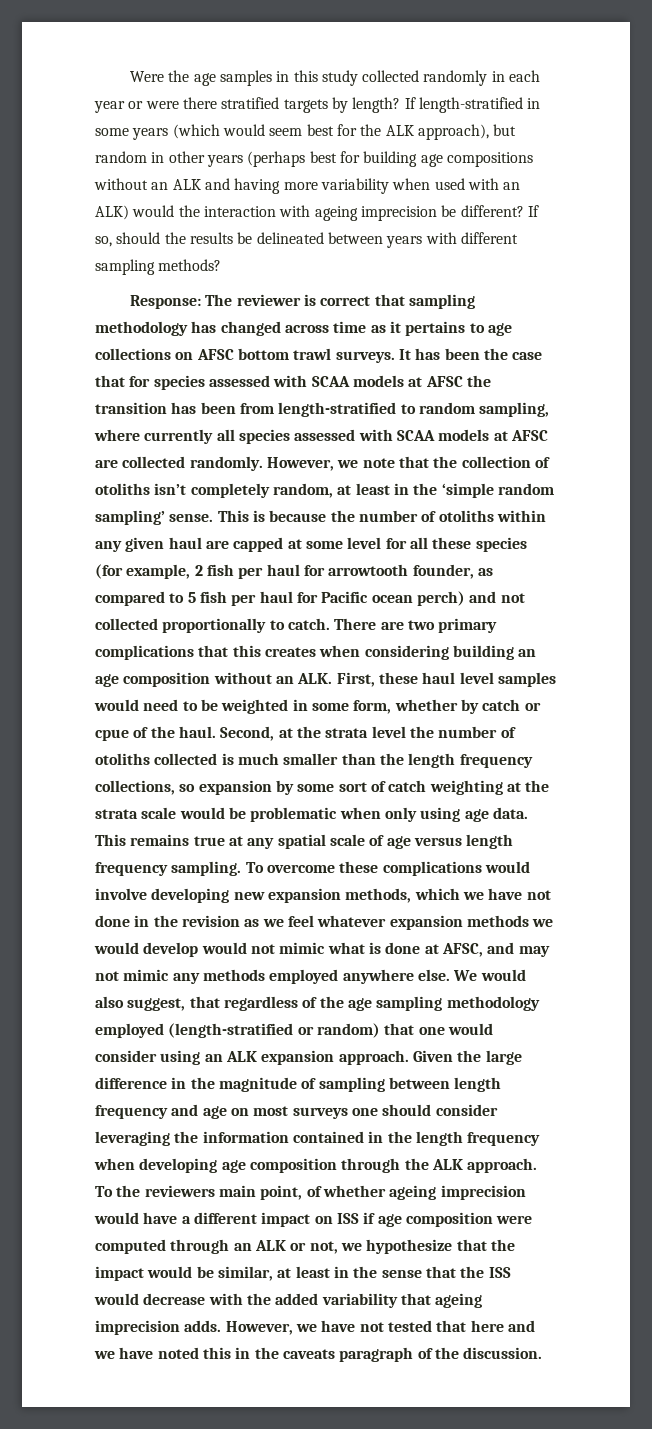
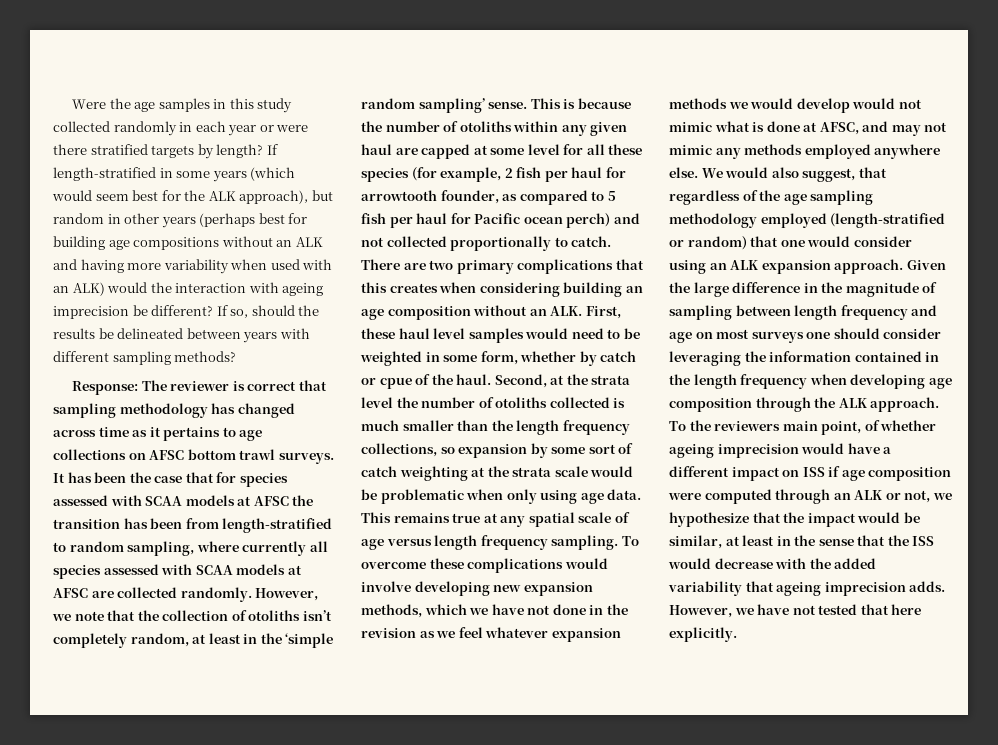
- However, we have not tested that here and we have noted this in the caveats paragraph of the discussion.
+ However, we have not tested that here explicitly.

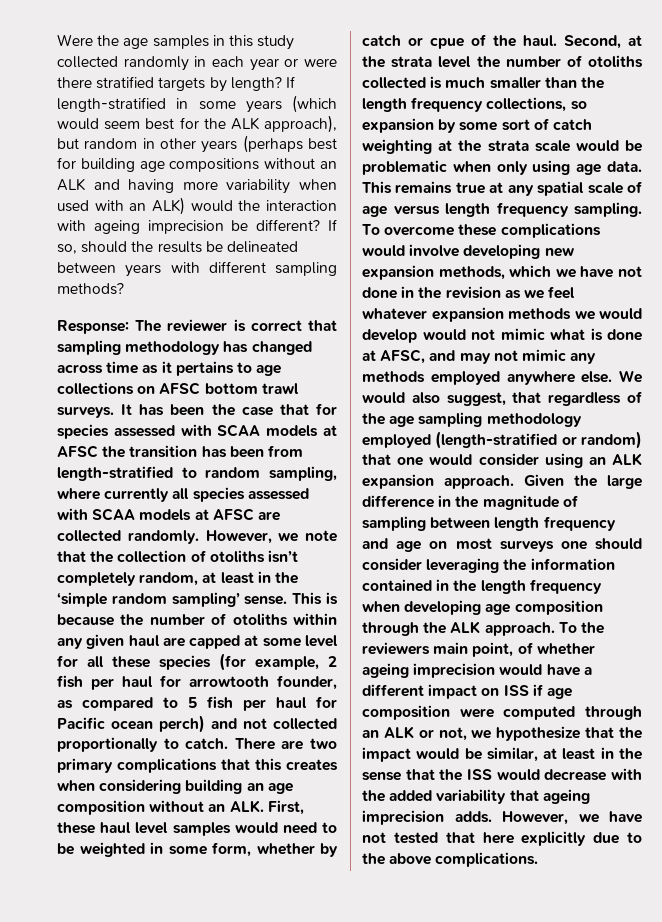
- However, we have not tested that here explicitly.
+ However, we have not tested that here explicitly due to the above complications.

